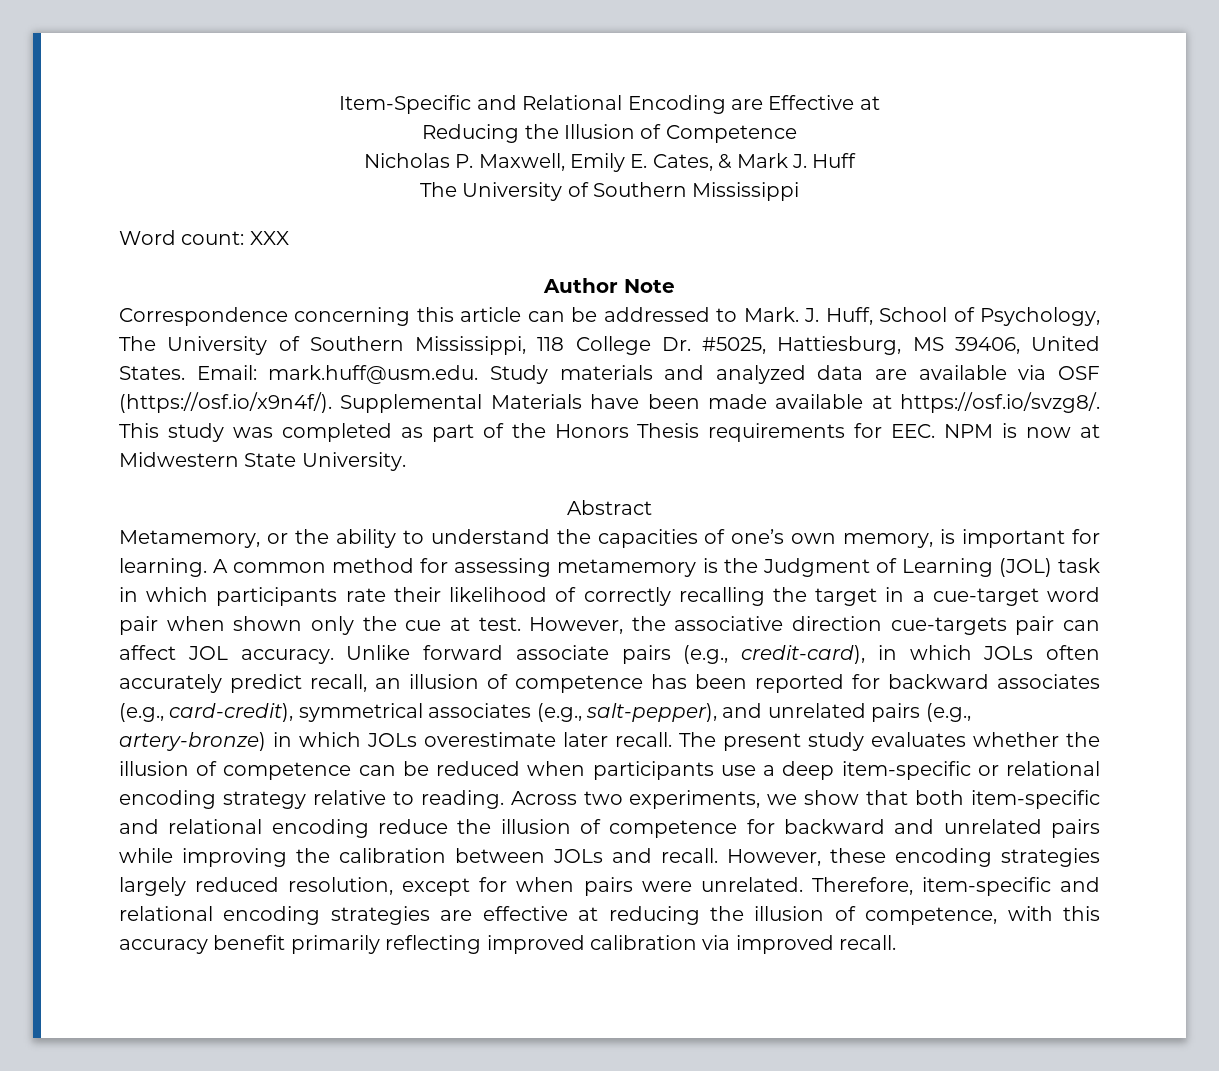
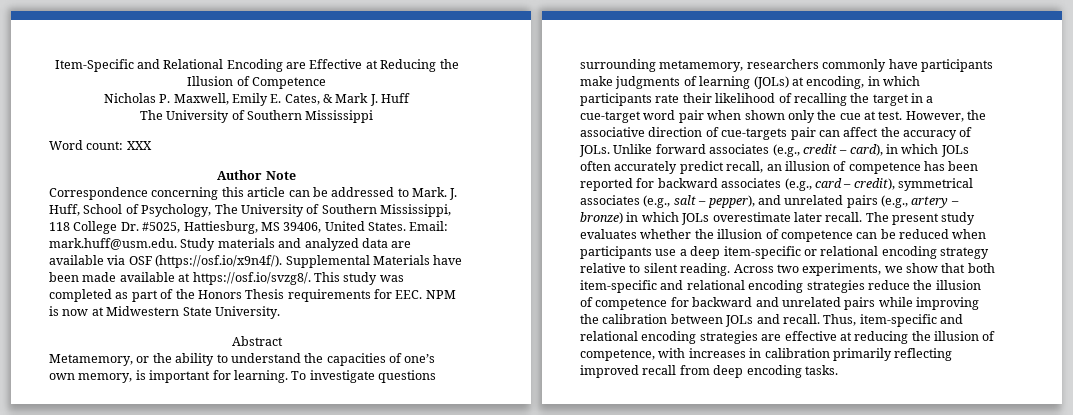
- Item-Specific and Relational Encoding are Effective at
- Reducing the Illusion of Competence
+ Item-Specific and Relational Encoding are Effective at Reducing the Illusion of Competence
- A common method for assessing metamemory is the Judgment of Learning (JOL) task in which participants rate their likelihood of correctly recalling the target in a cue-target word pair when shown only the cue at test.
+ To investigate questions surrounding metamemory, researchers commonly have participants make judgments of learning (JOLs) at encoding, in which participants rate their likelihood of recalling the target in a cue-target word pair when shown only the cue at test.
- However, the associative direction cue-targets pair can affect JOL accuracy. Unlike forward associate pairs (e.g., credit-card), in which JOLs often accurately predict recall, an illusion of competence has been reported for backward associates (e.g., card-credit), symmetrical associates (e.g., salt-pepper), and unrelated pairs (e.g., artery-bronze) in which JOLs overestimate later recall.
+ However, the associative direction of cue-targets pair can affect the accuracy of JOLs. Unlike forward associates (e.g., credit – card), in which JOLs often accurately predict recall, an illusion of competence has been reported for backward associates (e.g., card – credit), symmetrical associates (e.g., salt – pepper), and unrelated pairs (e.g., artery – bronze) in which JOLs overestimate later recall.
- The present study evaluates whether the illusion of competence can be reduced when participants use a deep item-specific or relational encoding strategy relative to reading.
+ The present study evaluates whether the illusion of competence can be reduced when participants use a deep item-specific or relational encoding strategy relative to silent reading.
- Across two experiments, we show that both item-specific and relational encoding reduce the illusion of competence for backward and unrelated pairs while improving the calibration between JOLs and recall.
+ Across two experiments, we show that both item-specific and relational encoding strategies reduce the illusion of competence for backward and unrelated pairs while improving the calibration between JOLs and recall.
- However, these encoding strategies largely reduced resolution, except for when pairs were unrelated. Therefore, item-specific and relational encoding strategies are effective at reducing the illusion of competence, with this accuracy benefit primarily reflecting improved calibration via improved recall.
+ Thus, item-specific and relational encoding strategies are effective at reducing the illusion of competence, with increases in calibration primarily reflecting improved recall from deep encoding tasks.

